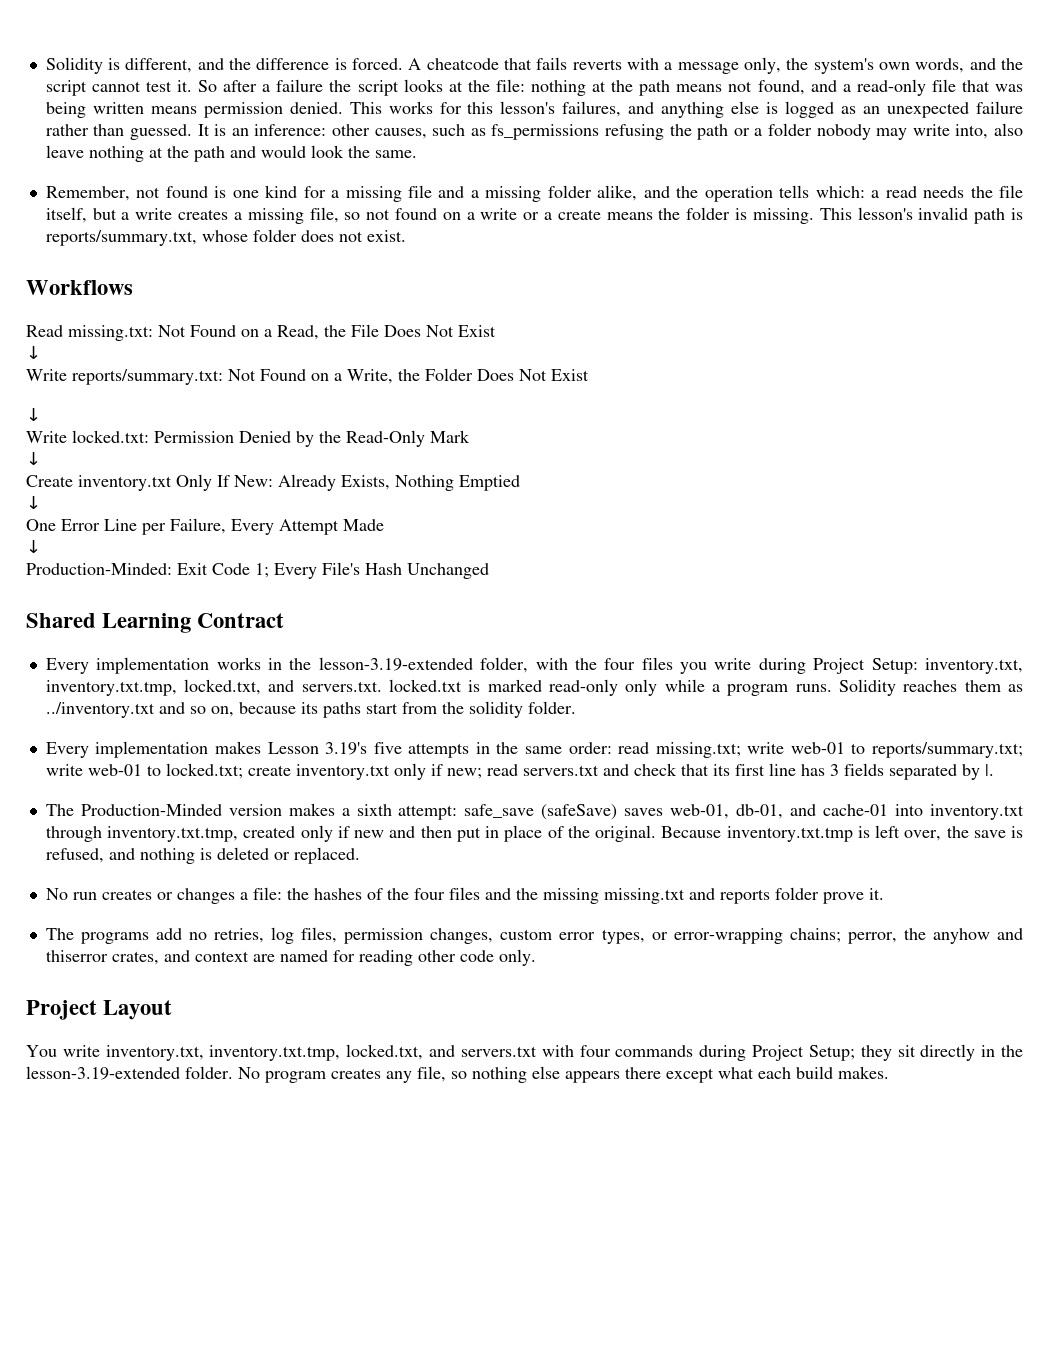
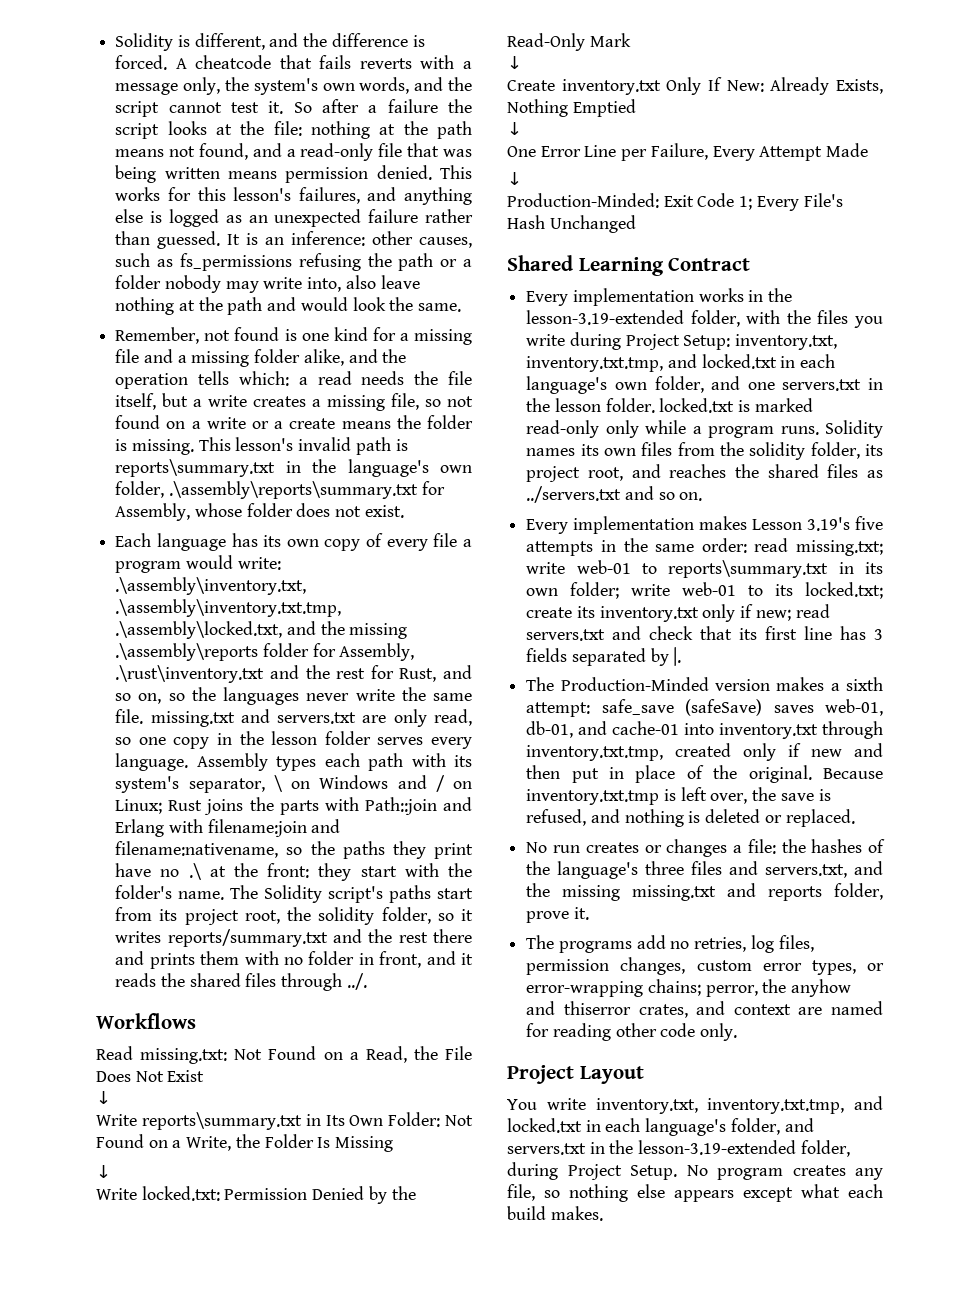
- This lesson's invalid path is reports/summary.txt, whose folder does not exist.
+ This lesson's invalid path is reports\summary.txt in the language's own folder, .\assembly\reports\summary.txt for Assembly, whose folder does not exist.
+ Each language has its own copy of every file a program would write: .\assembly\inventory.txt, .\assembly\inventory.txt.tmp, .\assembly\locked.txt, and the missing .\assembly\reports folder for Assembly, .\rust\inventory.txt and the rest for Rust, and so on, so the languages never write the same file. missing.txt and servers.txt are only read, so one copy in the lesson folder serves every language. Assembly types each path with its system's separator, \ on Windows and / on Linux; Rust joins the parts with Path::join and Erlang with filename:join and filename:nativename, so the paths they print have no .\ at the front: they start with the folder's name. The Solidity script's paths start from its project root, the solidity folder, so it writes reports/summary.txt and the rest there and prints them with no folder in front, and it reads the shared files through ../.
- Write reports/summary.txt: Not Found on a Write, the Folder Does Not Exist
+ Write reports\summary.txt in Its Own Folder: Not Found on a Write, the Folder Is Missing
- Every implementation works in the lesson-3.19-extended folder, with the four files you write during Project Setup: inventory.txt, inventory.txt.tmp, locked.txt, and servers.txt. locked.txt is marked read-only only while a program runs.
+ Every implementation works in the lesson-3.19-extended folder, with the files you write during Project Setup: inventory.txt, inventory.txt.tmp, and locked.txt in each language's own folder, and one servers.txt in the lesson folder. locked.txt is marked read-only only while a program runs.
- Solidity reaches them as ../inventory.txt and so on, because its paths start from the solidity folder.
+ Solidity names its own files from the solidity folder, its project root, and reaches the shared files as ../servers.txt and so on.
- Every implementation makes Lesson 3.19's five attempts in the same order: read missing.txt; write web-01 to reports/summary.txt; write web-01 to locked.txt; create inventory.txt only if new; read servers.txt and check that its first line has 3 fields separated by |.
+ Every implementation makes Lesson 3.19's five attempts in the same order: read missing.txt; write web-01 to reports\summary.txt in its own folder; write web-01 to its locked.txt; create its inventory.txt only if new; read servers.txt and check that its first line has 3 fields separated by |.
- No run creates or changes a file: the hashes of the four files and the missing missing.txt and reports folder prove it.
+ No run creates or changes a file: the hashes of the language's three files and servers.txt, and the missing missing.txt and reports folder, prove it.
- You write inventory.txt, inventory.txt.tmp, locked.txt, and servers.txt with four commands during Project Setup; they sit directly in the lesson-3.19-extended folder.
+ You write inventory.txt, inventory.txt.tmp, and locked.txt in each language's folder, and servers.txt in the lesson-3.19-extended folder, during Project Setup.
- No program creates any file, so nothing else appears there except what each build makes.
+ No program creates any file, so nothing else appears except what each build makes.

